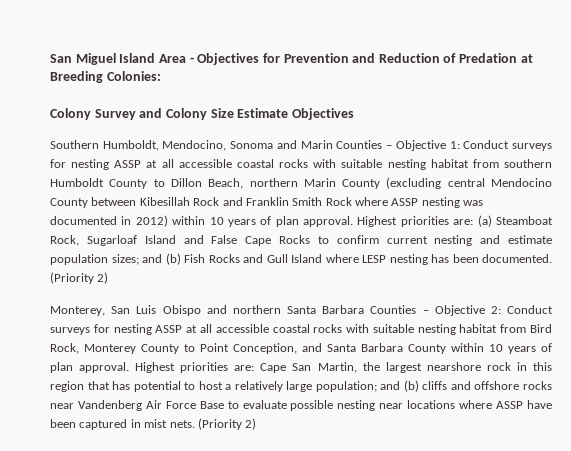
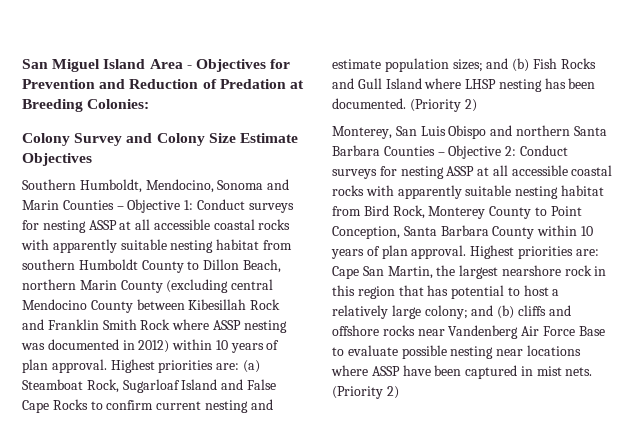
- Southern Humboldt, Mendocino, Sonoma and Marin Counties – Objective 1: Conduct surveys for nesting ASSP at all accessible coastal rocks with suitable nesting habitat from southern Humboldt County to Dillon Beach, northern Marin County (excluding central Mendocino County between Kibesillah Rock and Franklin Smith Rock where ASSP nesting was documented in 2012) within 10 years of plan approval.
+ Southern Humboldt, Mendocino, Sonoma and Marin Counties – Objective 1: Conduct surveys for nesting ASSP at all accessible coastal rocks with apparently suitable nesting habitat from southern Humboldt County to Dillon Beach, northern Marin County (excluding central Mendocino County between Kibesillah Rock and Franklin Smith Rock where ASSP nesting was documented in 2012) within 10 years of plan approval.
- Highest priorities are: (a) Steamboat Rock, Sugarloaf Island and False Cape Rocks to confirm current nesting and estimate population sizes; and (b) Fish Rocks and Gull Island where LESP nesting has been documented.
+ Highest priorities are: (a) Steamboat Rock, Sugarloaf Island and False Cape Rocks to confirm current nesting and estimate population sizes; and (b) Fish Rocks and Gull Island where LHSP nesting has been documented.
- Monterey, San Luis Obispo and northern Santa Barbara Counties – Objective 2: Conduct surveys for nesting ASSP at all accessible coastal rocks with suitable nesting habitat from Bird Rock, Monterey County to Point Conception, and Santa Barbara County within 10 years of plan approval.
+ Monterey, San Luis Obispo and northern Santa Barbara Counties – Objective 2: Conduct surveys for nesting ASSP at all accessible coastal rocks with apparently suitable nesting habitat from Bird Rock, Monterey County to Point Conception, Santa Barbara County within 10 years of plan approval.
- Highest priorities are: Cape San Martin, the largest nearshore rock in this region that has potential to host a relatively large population; and (b) cliffs and offshore rocks near Vandenberg Air Force Base to evaluate possible nesting near locations where ASSP have been captured in mist nets.
+ Highest priorities are: Cape San Martin, the largest nearshore rock in this region that has potential to host a relatively large colony; and (b) cliffs and offshore rocks near Vandenberg Air Force Base to evaluate possible nesting near locations where ASSP have been captured in mist nets.

